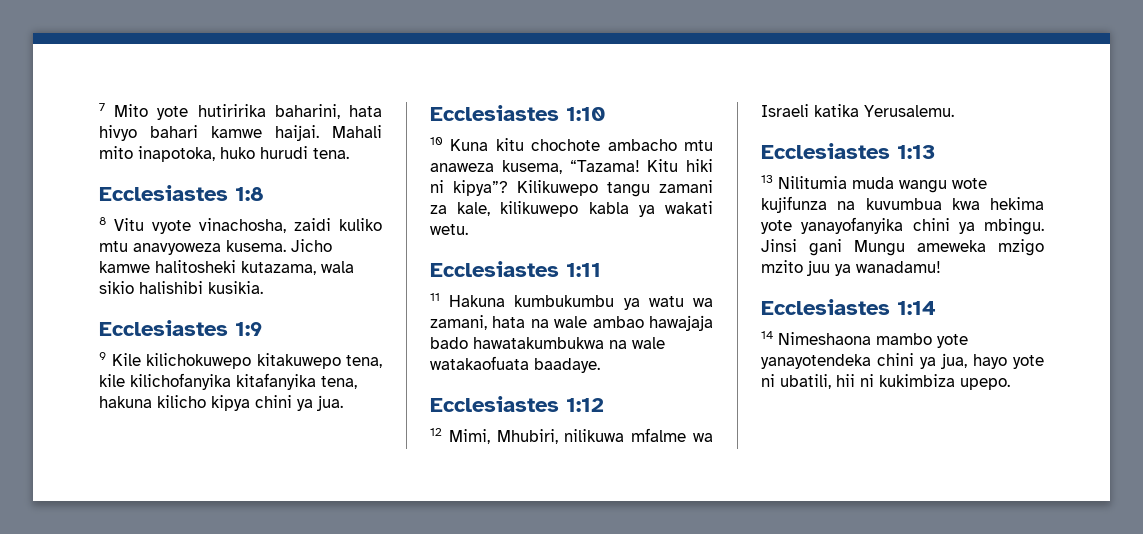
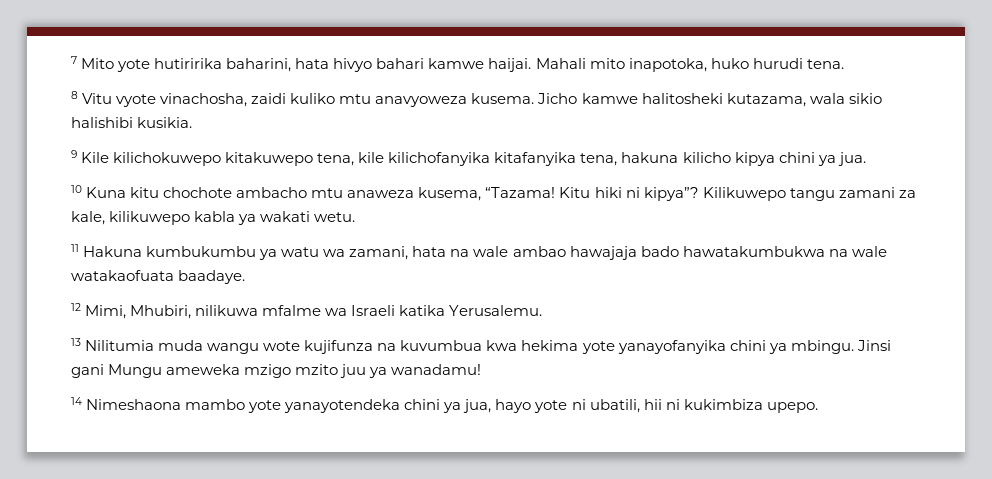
- Ecclesiastes 1:8
- Ecclesiastes 1:9
- Ecclesiastes 1:10
- Ecclesiastes 1:11
- Ecclesiastes 1:12
- Ecclesiastes 1:13
- Ecclesiastes 1:14

